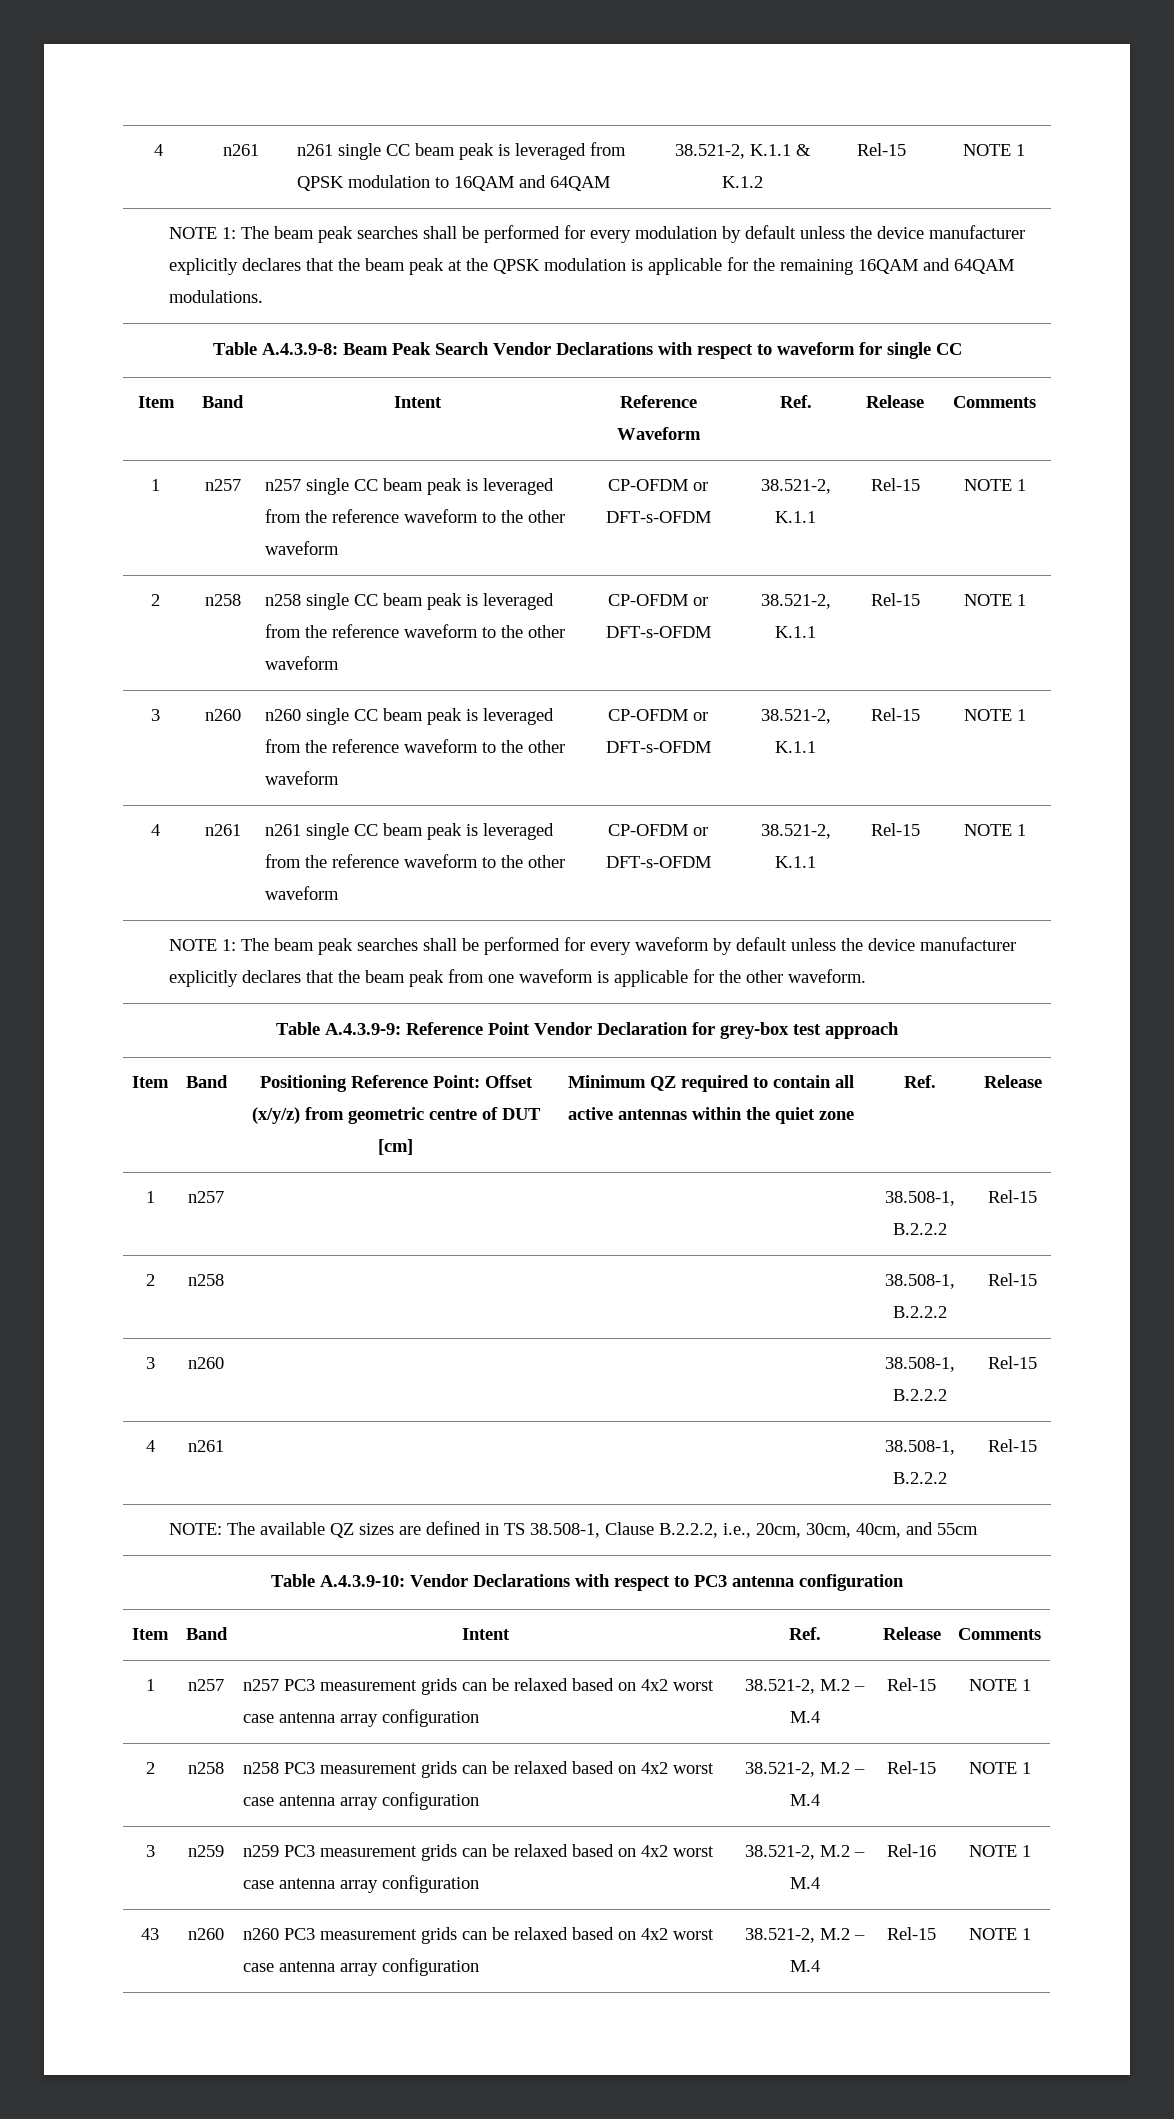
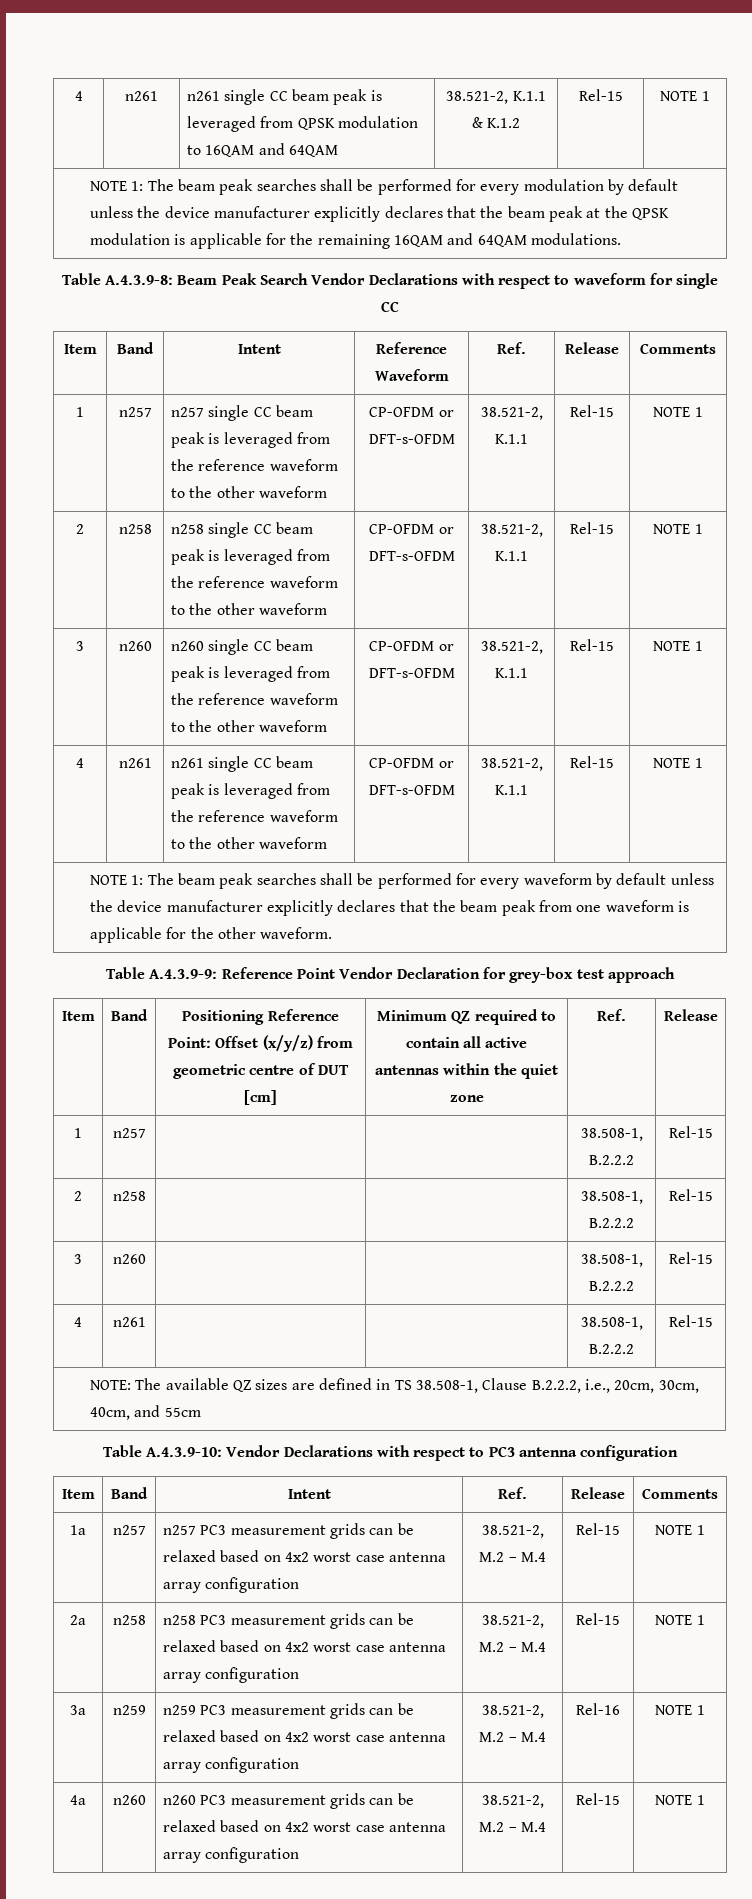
- 1 | n257 | n257 PC3 measurement grids can be relaxed based on 4x2 worst case antenna array configuration | 38.521-2, M.2 – M.4 | Rel-15 | NOTE 1
+ 1a | n257 | n257 PC3 measurement grids can be relaxed based on 4x2 worst case antenna array configuration | 38.521-2, M.2 – M.4 | Rel-15 | NOTE 1
- 2 | n258 | n258 PC3 measurement grids can be relaxed based on 4x2 worst case antenna array configuration | 38.521-2, M.2 – M.4 | Rel-15 | NOTE 1
+ 2a | n258 | n258 PC3 measurement grids can be relaxed based on 4x2 worst case antenna array configuration | 38.521-2, M.2 – M.4 | Rel-15 | NOTE 1
- 3 | n259 | n259 PC3 measurement grids can be relaxed based on 4x2 worst case antenna array configuration | 38.521-2, M.2 – M.4 | Rel-16 | NOTE 1
+ 3a | n259 | n259 PC3 measurement grids can be relaxed based on 4x2 worst case antenna array configuration | 38.521-2, M.2 – M.4 | Rel-16 | NOTE 1
- 43 | n260 | n260 PC3 measurement grids can be relaxed based on 4x2 worst case antenna array configuration | 38.521-2, M.2 – M.4 | Rel-15 | NOTE 1
+ 4a | n260 | n260 PC3 measurement grids can be relaxed based on 4x2 worst case antenna array configuration | 38.521-2, M.2 – M.4 | Rel-15 | NOTE 1

